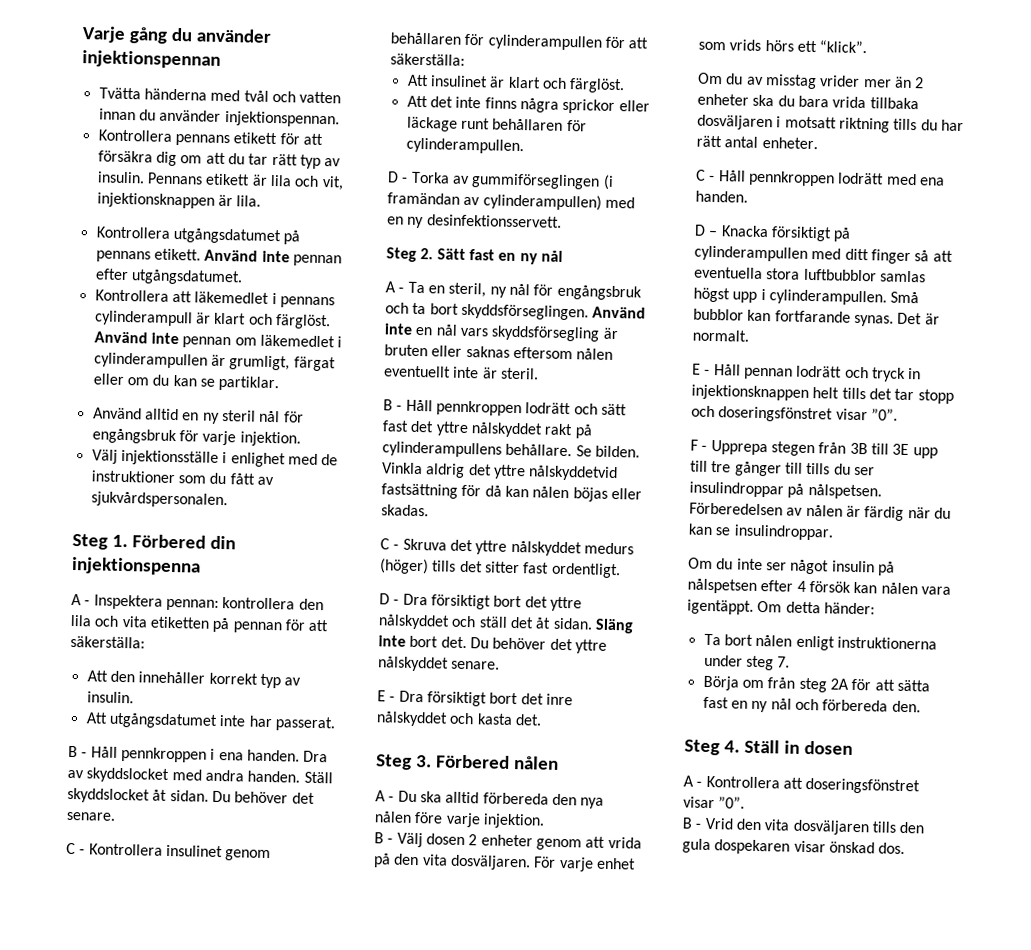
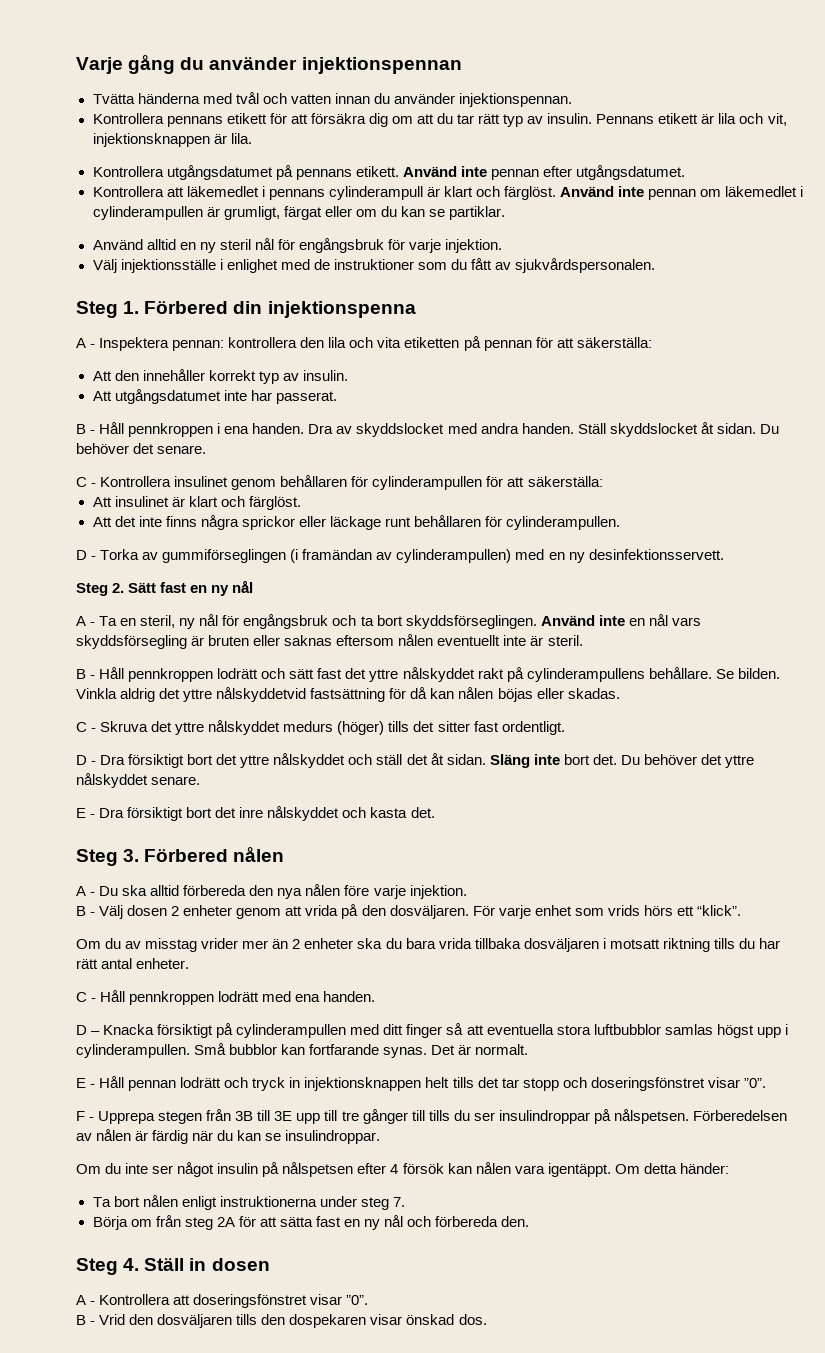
- B - Välj dosen 2 enheter genom att vrida på den vita dosväljaren.
+ B - Välj dosen 2 enheter genom att vrida på den dosväljaren.
- B - Vrid den vita dosväljaren tills den gula dospekaren visar önskad dos.
+ B - Vrid den dosväljaren tills den dospekaren visar önskad dos.

